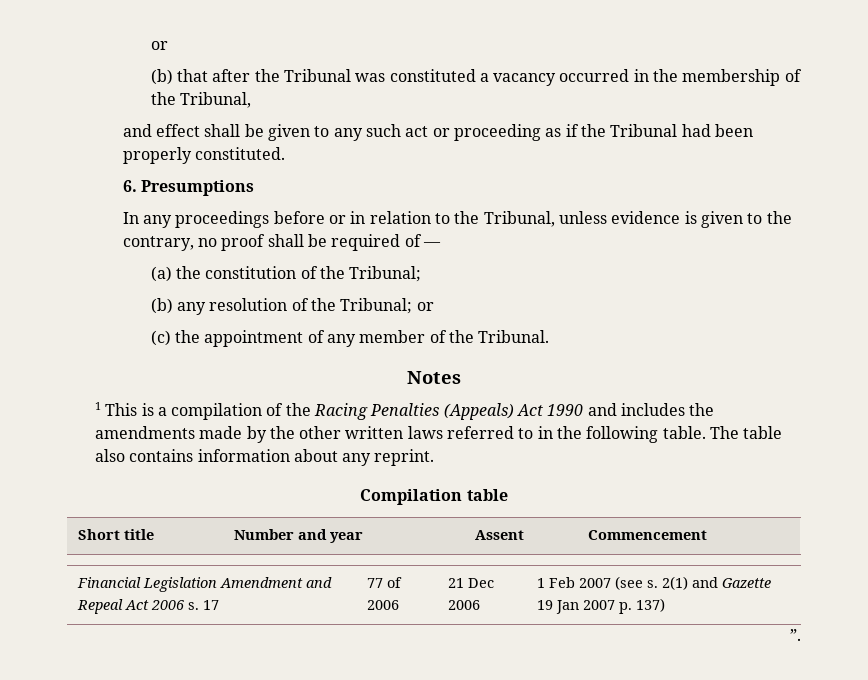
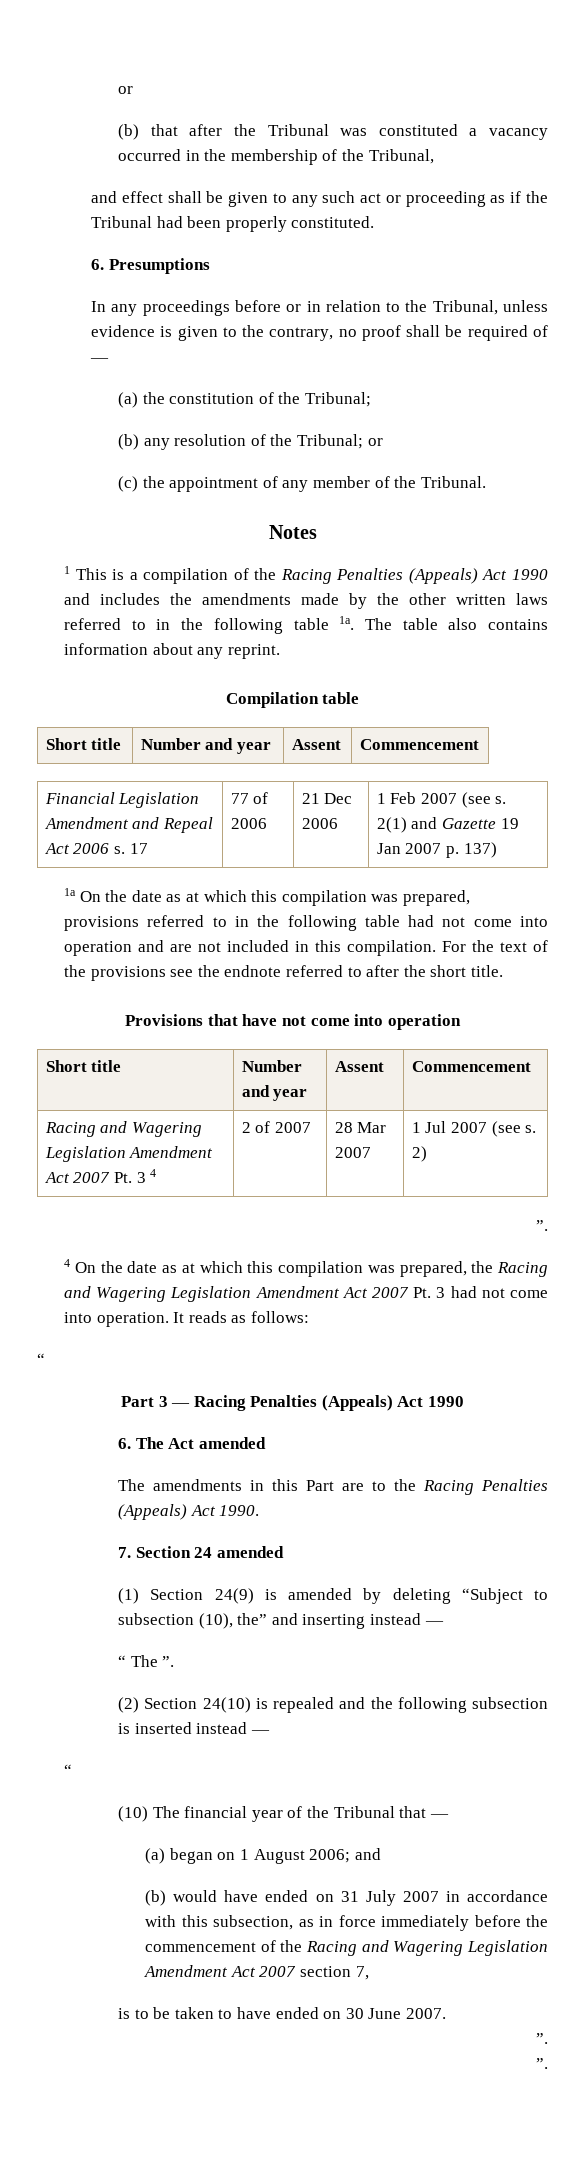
- 1 This is a compilation of the Racing Penalties (Appeals) Act 1990 and includes the amendments made by the other written laws referred to in the following table.
+ 1 This is a compilation of the Racing Penalties (Appeals) Act 1990 and includes the amendments made by the other written laws referred to in the following table 1a.
+ 1a On the date as at which this compilation was prepared, provisions referred to in the following table had not come into operation and are not included in this compilation. For the text of the provisions see the endnote referred to after the short title.
+ Provisions that have not come into operation
+ Short title | Number and year | Assent | Commencement
+ Racing and Wagering Legislation Amendment Act 2007 Pt. 3 4 | 2 of 2007 | 28 Mar 2007 | 1 Jul 2007 (see s. 2)
+ ”.
+ 4 On the date as at which this compilation was prepared, the Racing and Wagering Legislation Amendment Act 2007 Pt. 3 had not come into operation. It reads as follows:
+ “
+ Part 3 — Racing Penalties (Appeals) Act 1990
+ 6. The Act amended
+ The amendments in this Part are to the Racing Penalties (Appeals) Act 1990.
+ 7. Section 24 amended
+ (1) Section 24(9) is amended by deleting “Subject to subsection (10), the” and inserting instead —
+ “ The ”.
+ (2) Section 24(10) is repealed and the following subsection is inserted instead —
+ “
+ (10) The financial year of the Tribunal that —
+ (a) began on 1 August 2006; and
+ (b) would have ended on 31 July 2007 in accordance with this subsection, as in force immediately before the commencement of the Racing and Wagering Legislation Amendment Act 2007 section 7,
+ is to be taken to have ended on 30 June 2007.
+ ”.

